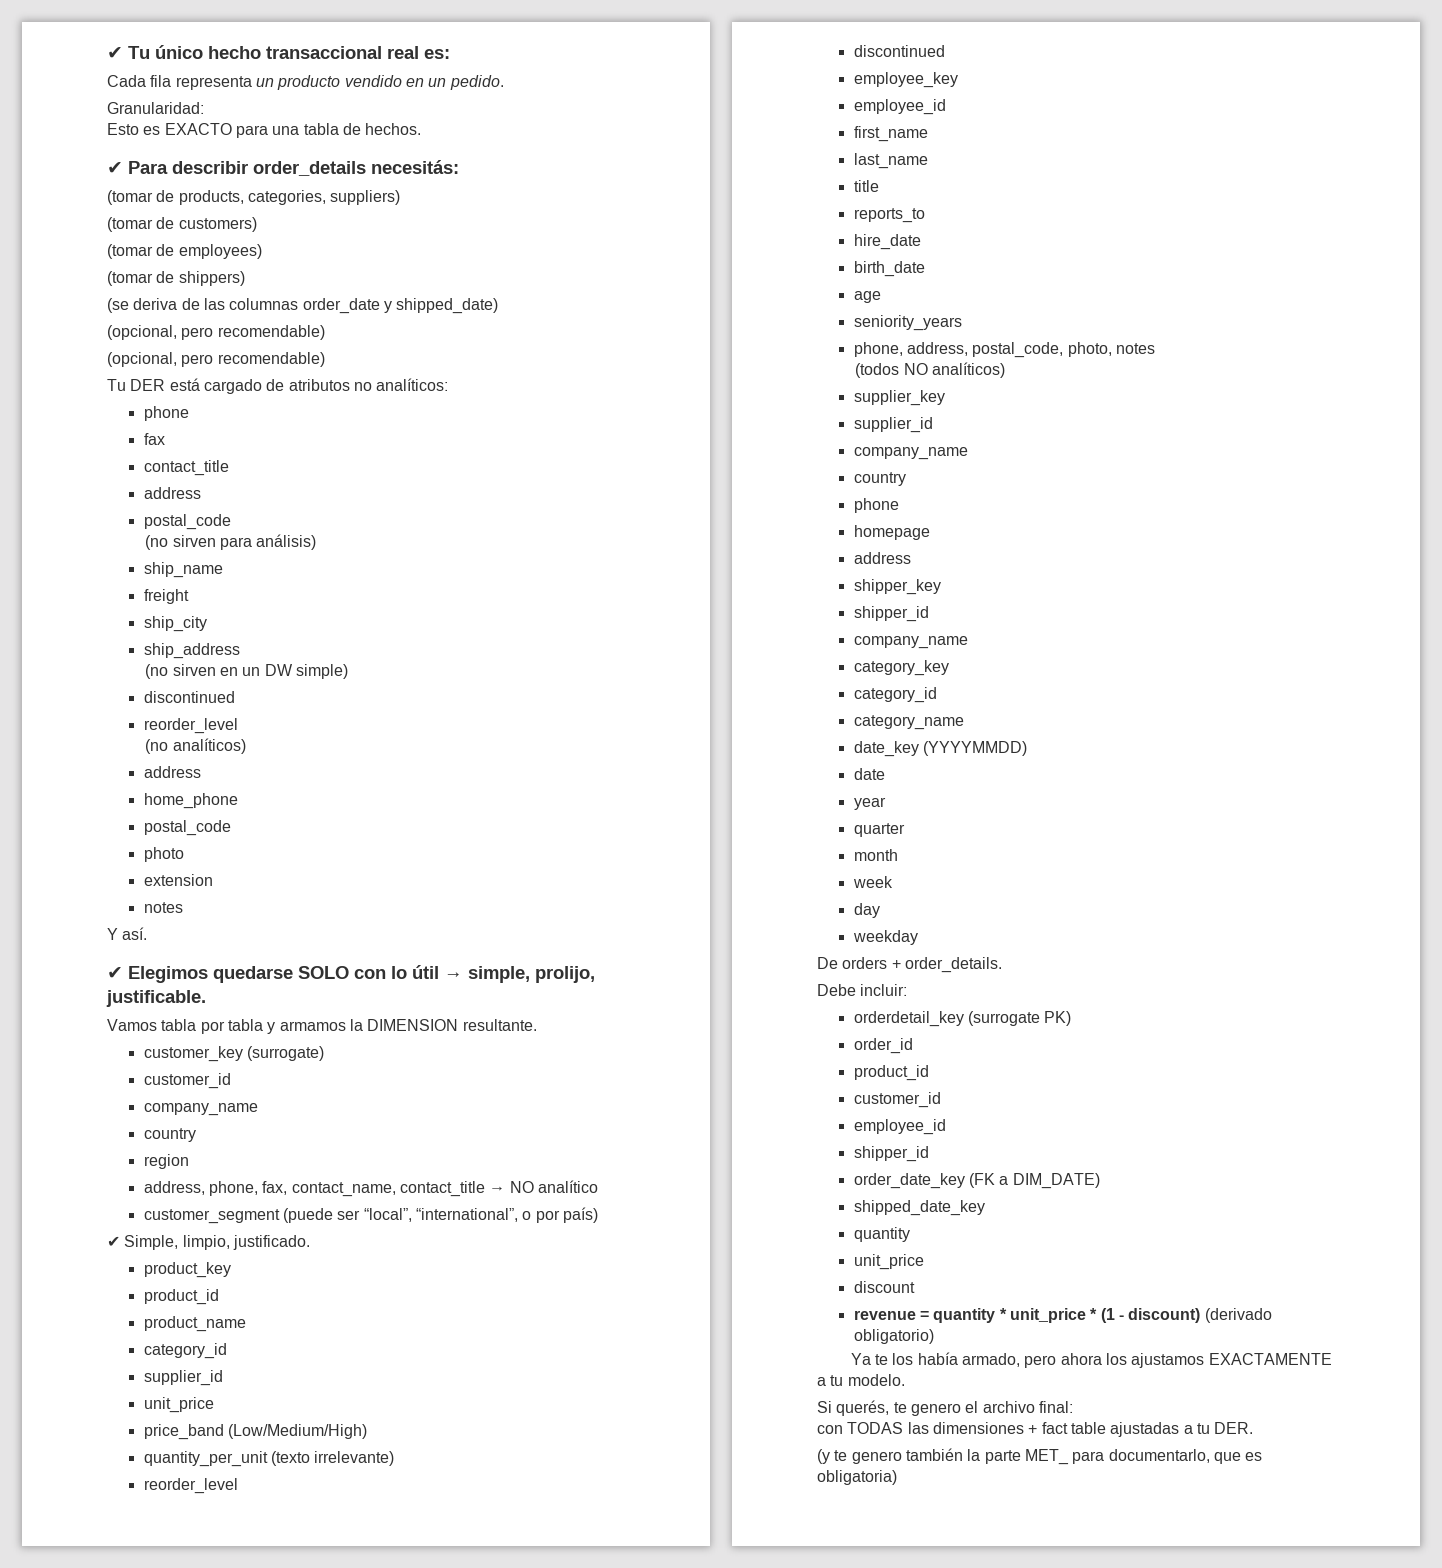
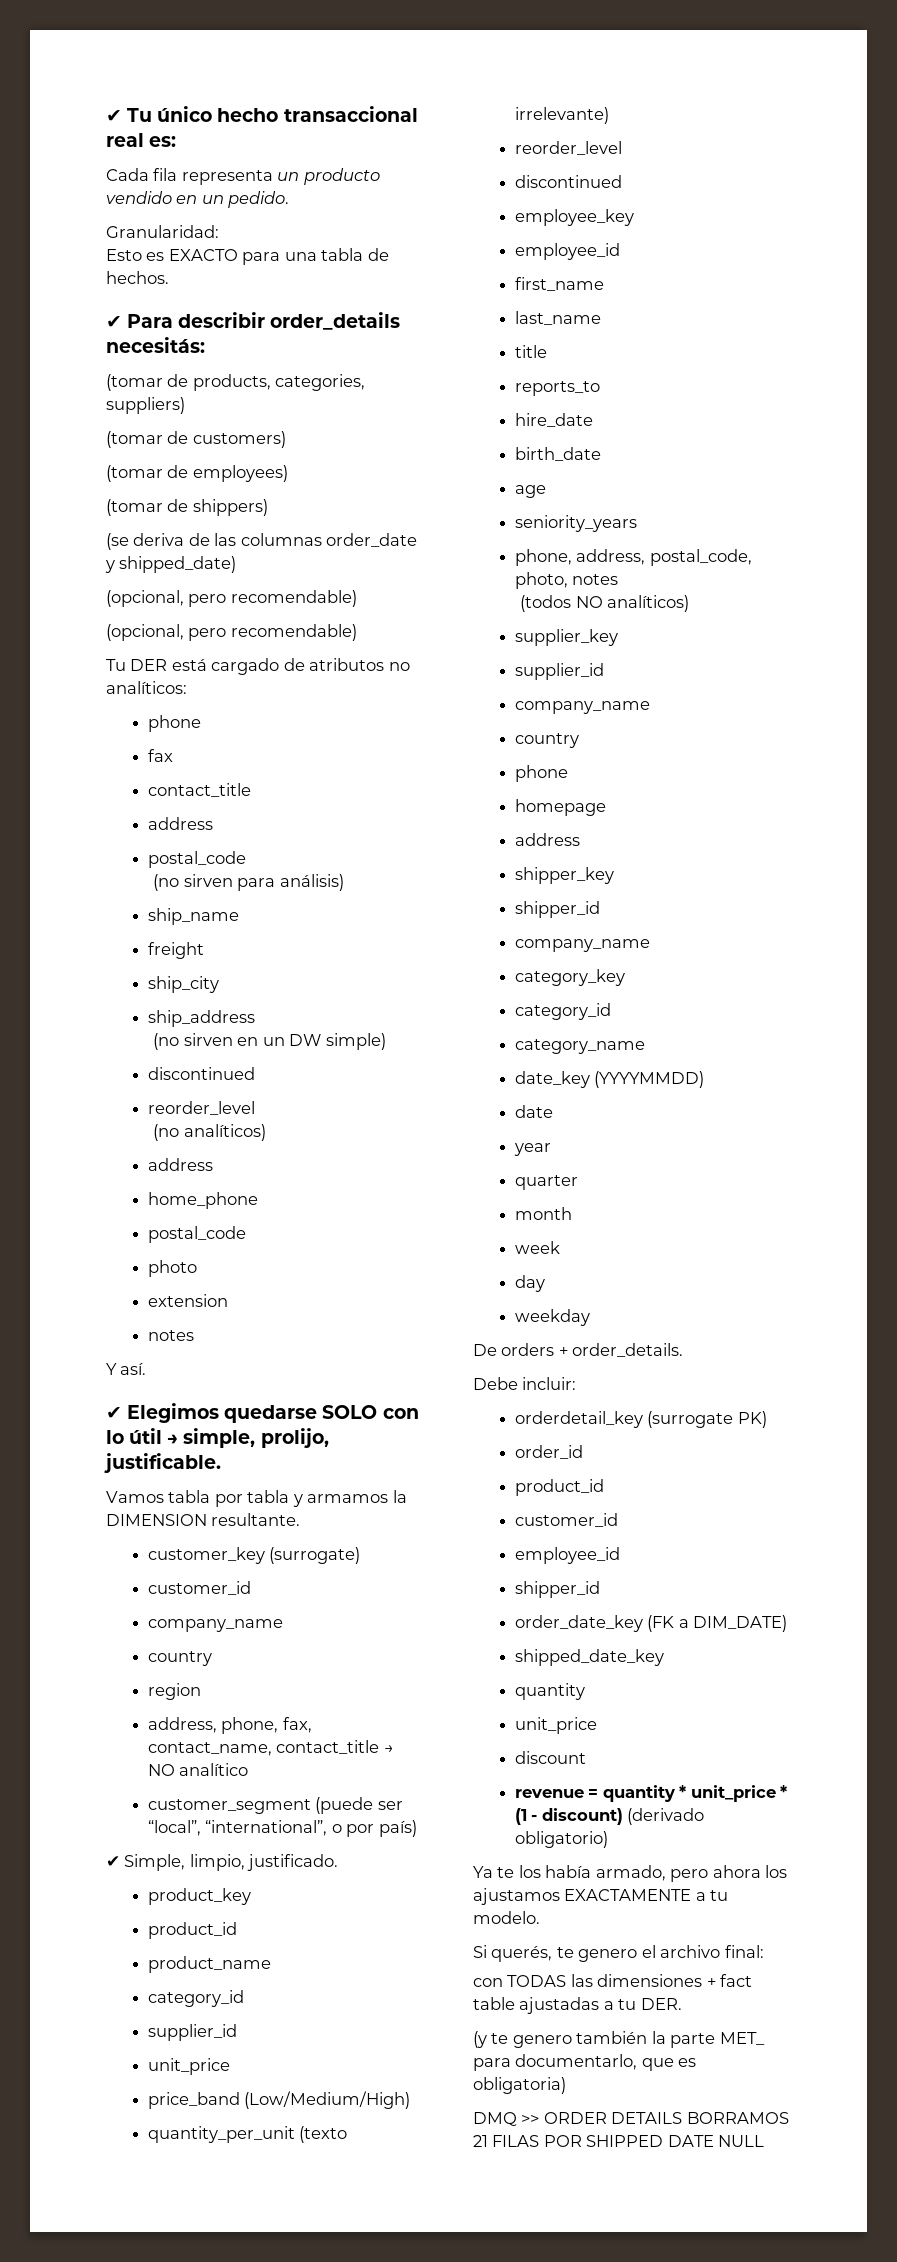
+ DMQ >> ORDER DETAILS BORRAMOS 21 FILAS POR SHIPPED DATE NULL

